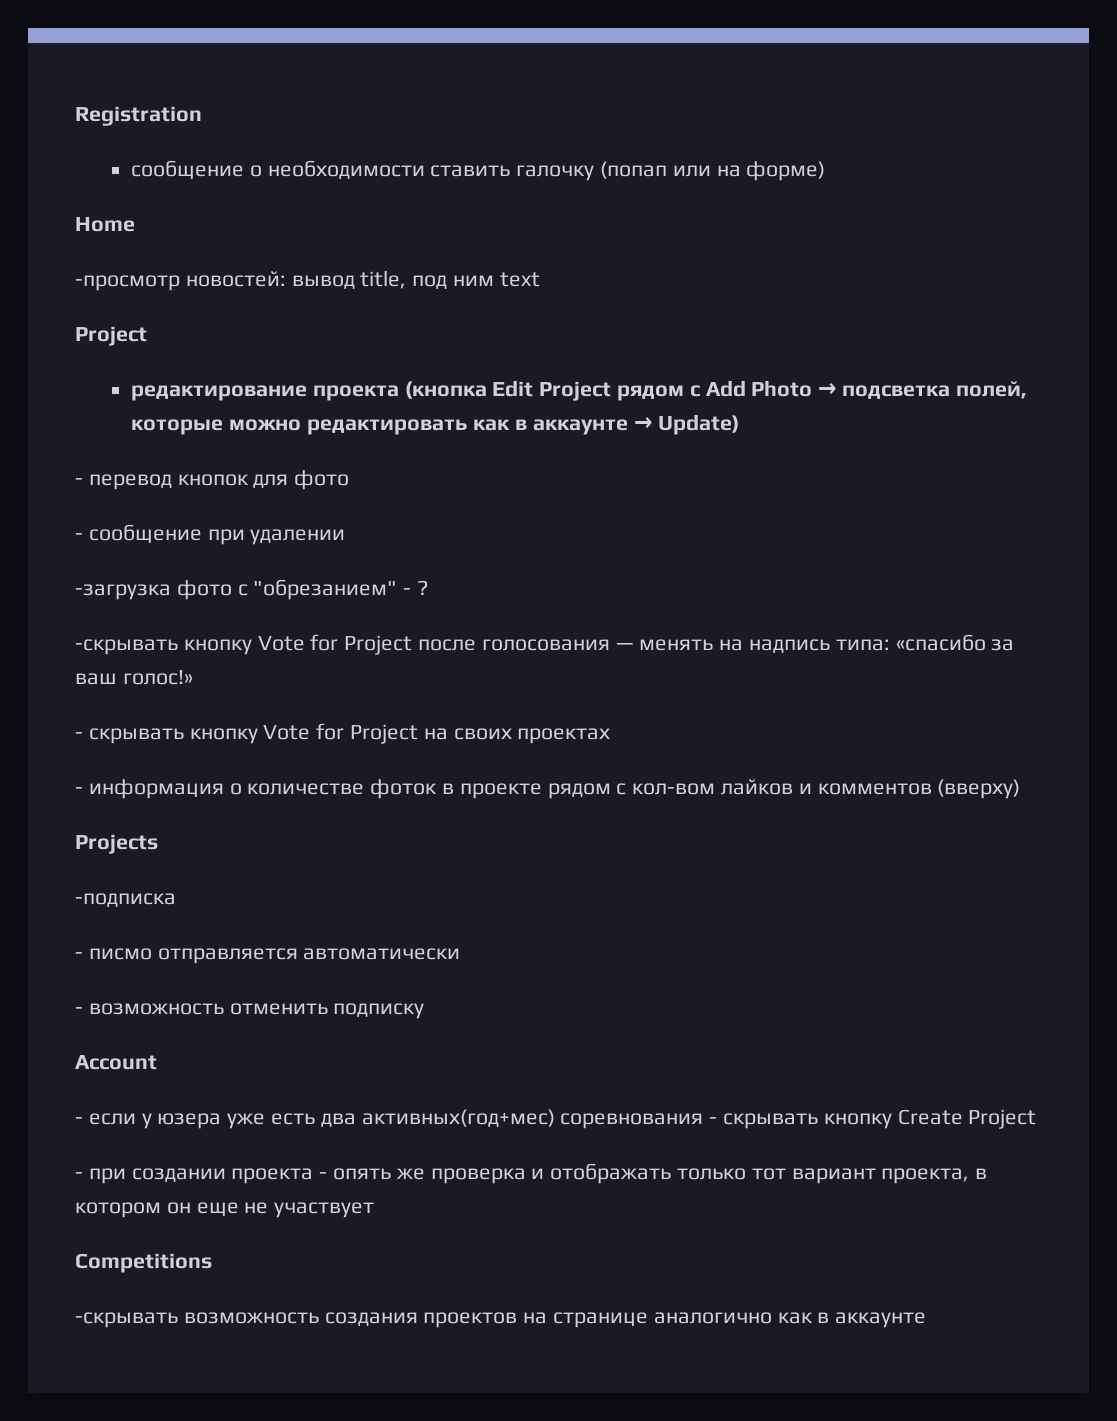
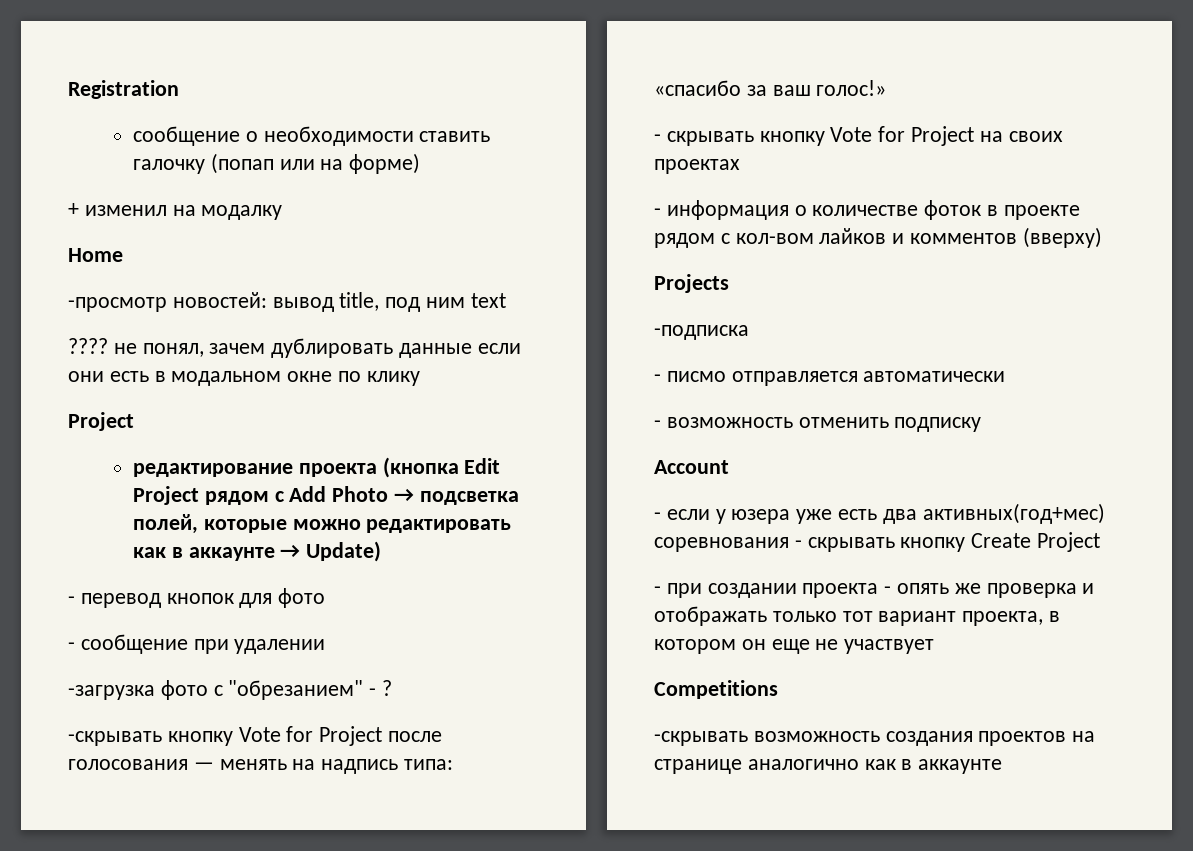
+ + изменил на модалку
+ ???? не понял, зачем дублировать данные если они есть в модальном окне по клику

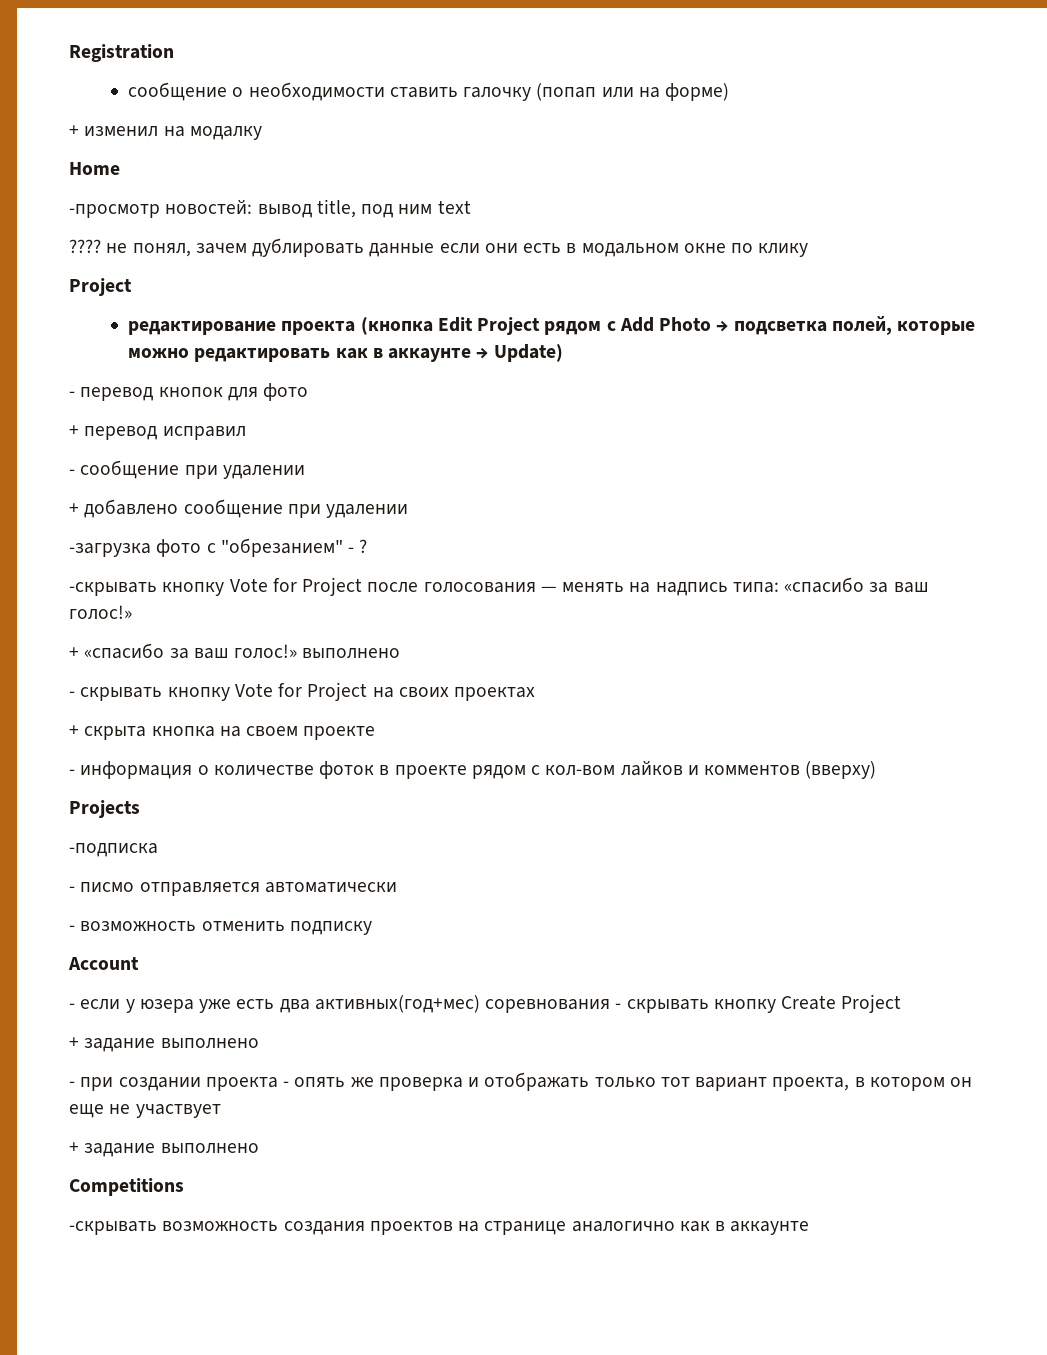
+ + перевод исправил
+ + добавлено сообщение при удалении
+ + «спасибо за ваш голос!» выполнено
+ + скрыта кнопка на своем проекте
  - если у юзера уже есть два активных(год+мес) соревнования - скрывать кнопку Create Project
+ + задание выполнено
  - при создании проекта - опять же проверка и отображать только тот вариант проекта, в котором он еще не участвует
+ + задание выполнено

